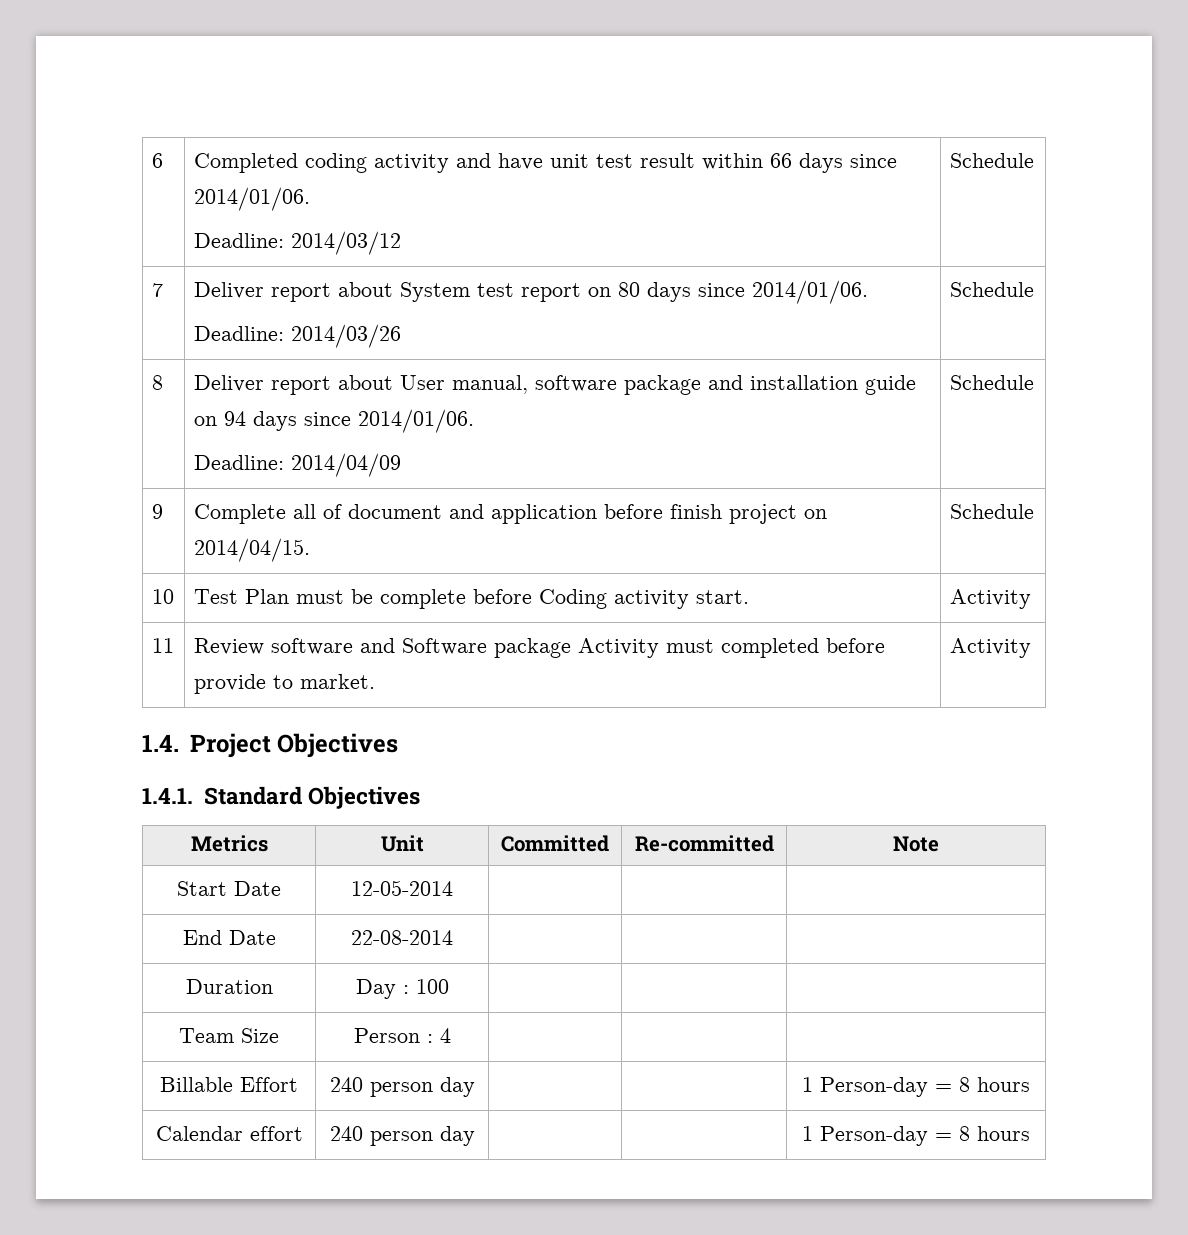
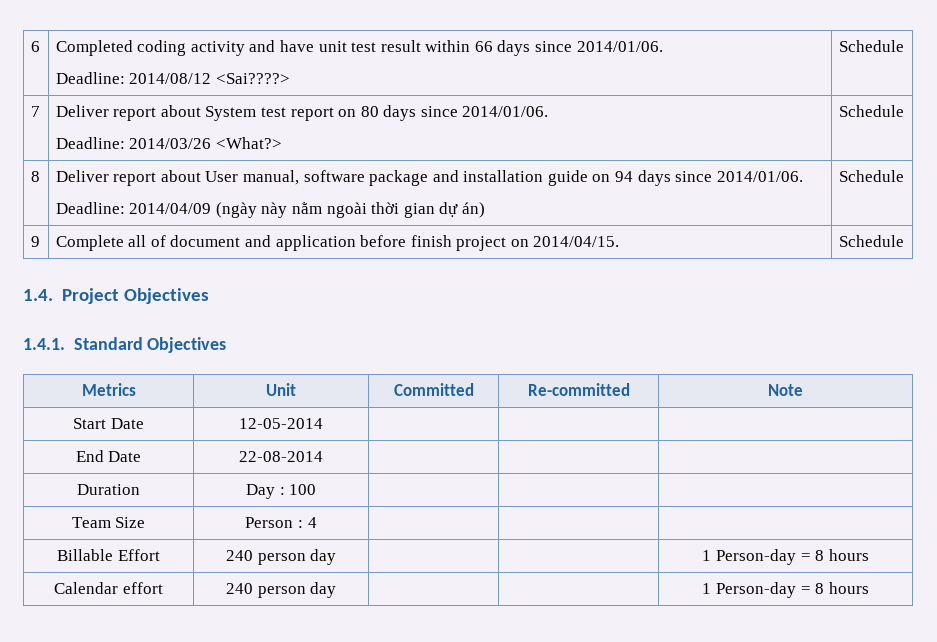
  6 | Completed coding activity and have unit test result within 66 days since 2014/01/06.
- Deadline: 2014/03/12 | Schedule
+ Deadline: 2014/08/12 <Sai????> | Schedule
  7 | Deliver report about System test report on 80 days since 2014/01/06.
- Deadline: 2014/03/26 | Schedule
+ Deadline: 2014/03/26 <What?> | Schedule
  8 | Deliver report about User manual, software package and installation guide on 94 days since 2014/01/06.
- Deadline: 2014/04/09 | Schedule
+ Deadline: 2014/04/09 (ngày này nằm ngoài thời gian dự án) | Schedule
- 10 | Test Plan must be complete before Coding activity start. | Activity
- 11 | Review software and Software package Activity must completed before provide to market. | Activity

